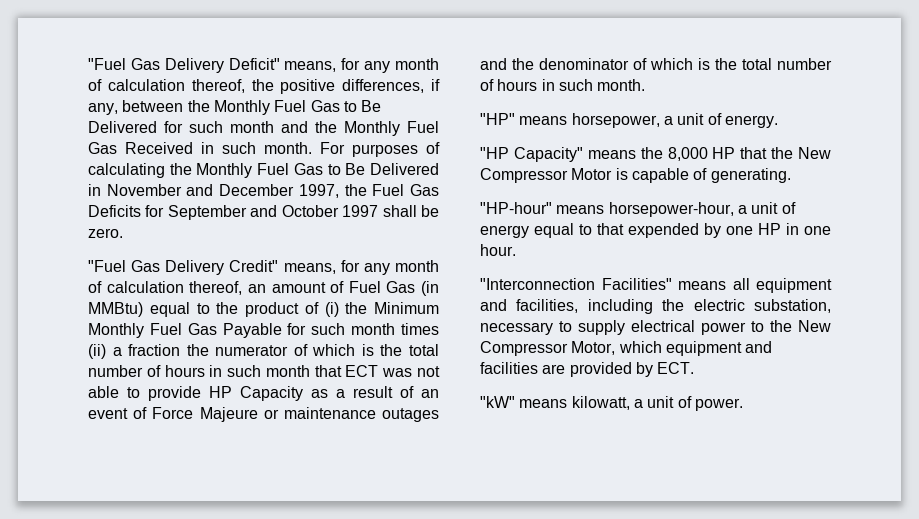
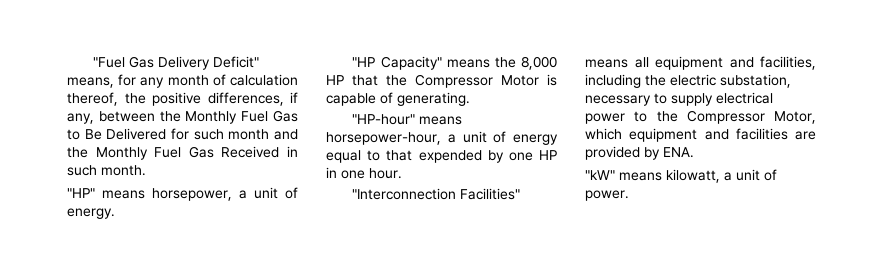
- For purposes of calculating the Monthly Fuel Gas to Be Delivered in November and December 1997, the Fuel Gas Deficits for September and October 1997 shall be zero.
- "Fuel Gas Delivery Credit" means, for any month of calculation thereof, an amount of Fuel Gas (in MMBtu) equal to the product of (i) the Minimum Monthly Fuel Gas Payable for such month times (ii) a fraction the numerator of which is the total number of hours in such month that ECT was not able to provide HP Capacity as a result of an event of Force Majeure or maintenance outages and the denominator of which is the total number of hours in such month.
- "HP Capacity" means the 8,000 HP that the New Compressor Motor is capable of generating.
+ "HP Capacity" means the 8,000 HP that the Compressor Motor is capable of generating.
- "Interconnection Facilities" means all equipment and facilities, including the electric substation, necessary to supply electrical power to the New Compressor Motor, which equipment and facilities are provided by ECT.
+ "Interconnection Facilities" means all equipment and facilities, including the electric substation, necessary to supply electrical power to the Compressor Motor, which equipment and facilities are provided by ENA.

